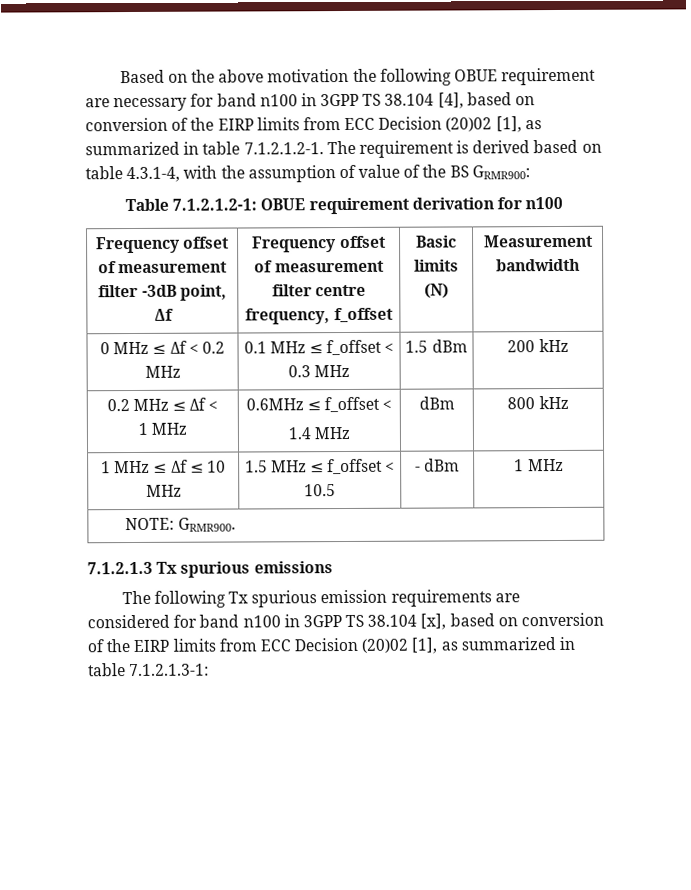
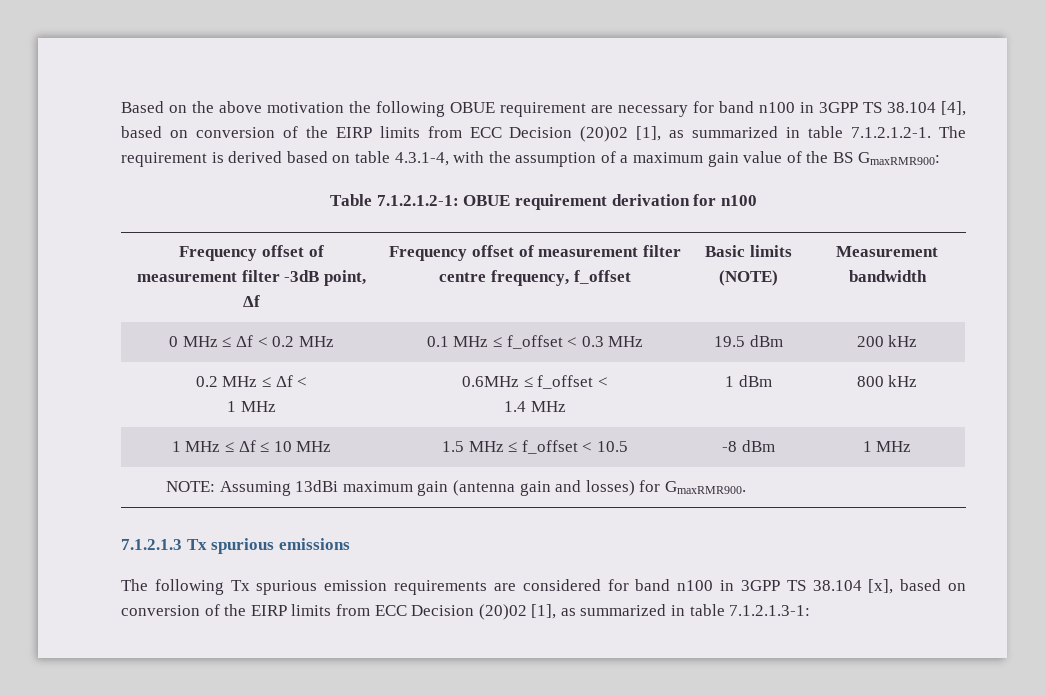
- Based on the above motivation the following OBUE requirement are necessary for band n100 in 3GPP TS 38.104 [4], based on conversion of the EIRP limits from ECC Decision (20)02 [1], as summarized in table 7.1.2.1.2-1. The requirement is derived based on table 4.3.1-4, with the assumption of value of the BS GRMR900:
+ Based on the above motivation the following OBUE requirement are necessary for band n100 in 3GPP TS 38.104 [4], based on conversion of the EIRP limits from ECC Decision (20)02 [1], as summarized in table 7.1.2.1.2-1. The requirement is derived based on table 4.3.1-4, with the assumption of a maximum gain value of the BS GmaxRMR900:
- Frequency offset of measurement filter -3dB point, Δf | Frequency offset of measurement filter centre frequency, f_offset | Basic limits (N) | Measurement bandwidth
+ Frequency offset of measurement filter -3dB point, Δf | Frequency offset of measurement filter centre frequency, f_offset | Basic limits (NOTE) | Measurement bandwidth
- 0 MHz ≤ Δf < 0.2 MHz | 0.1 MHz ≤ f_offset < 0.3 MHz | 1.5 dBm | 200 kHz
+ 0 MHz ≤ Δf < 0.2 MHz | 0.1 MHz ≤ f_offset < 0.3 MHz | 19.5 dBm | 200 kHz
  0.2 MHz ≤ Δf <
  1 MHz | 0.6MHz ≤ f_offset <
- 1.4 MHz | dBm | 800 kHz
+ 1.4 MHz | 1 dBm | 800 kHz
- 1 MHz ≤ Δf ≤ 10 MHz | 1.5 MHz ≤ f_offset < 10.5 | - dBm | 1 MHz
+ 1 MHz ≤ Δf ≤ 10 MHz | 1.5 MHz ≤ f_offset < 10.5 | -8 dBm | 1 MHz
- NOTE: GRMR900.
+ NOTE: Assuming 13dBi maximum gain (antenna gain and losses) for GmaxRMR900.

